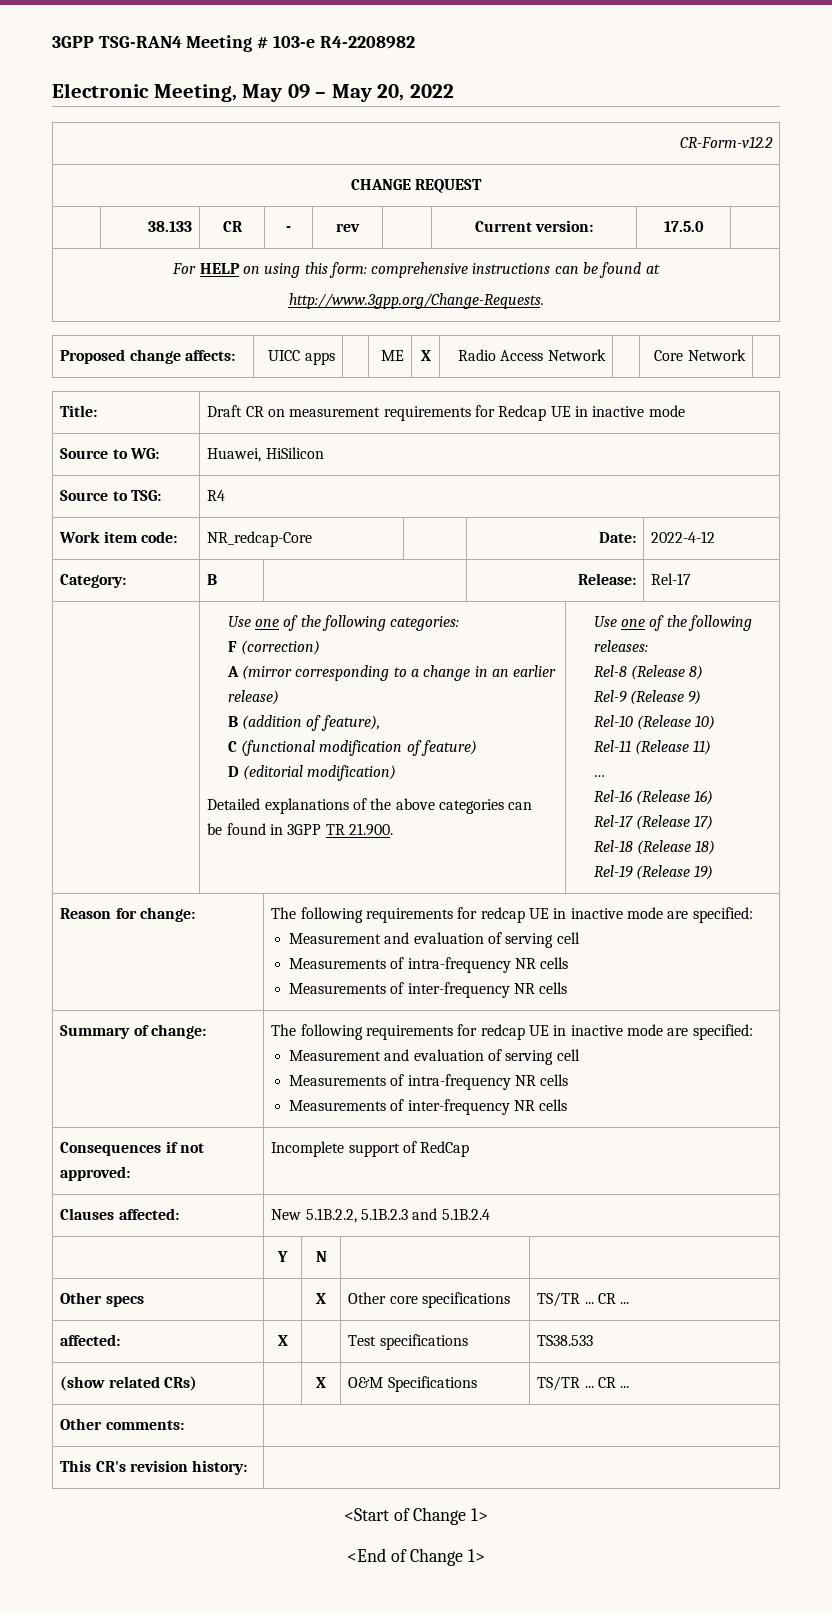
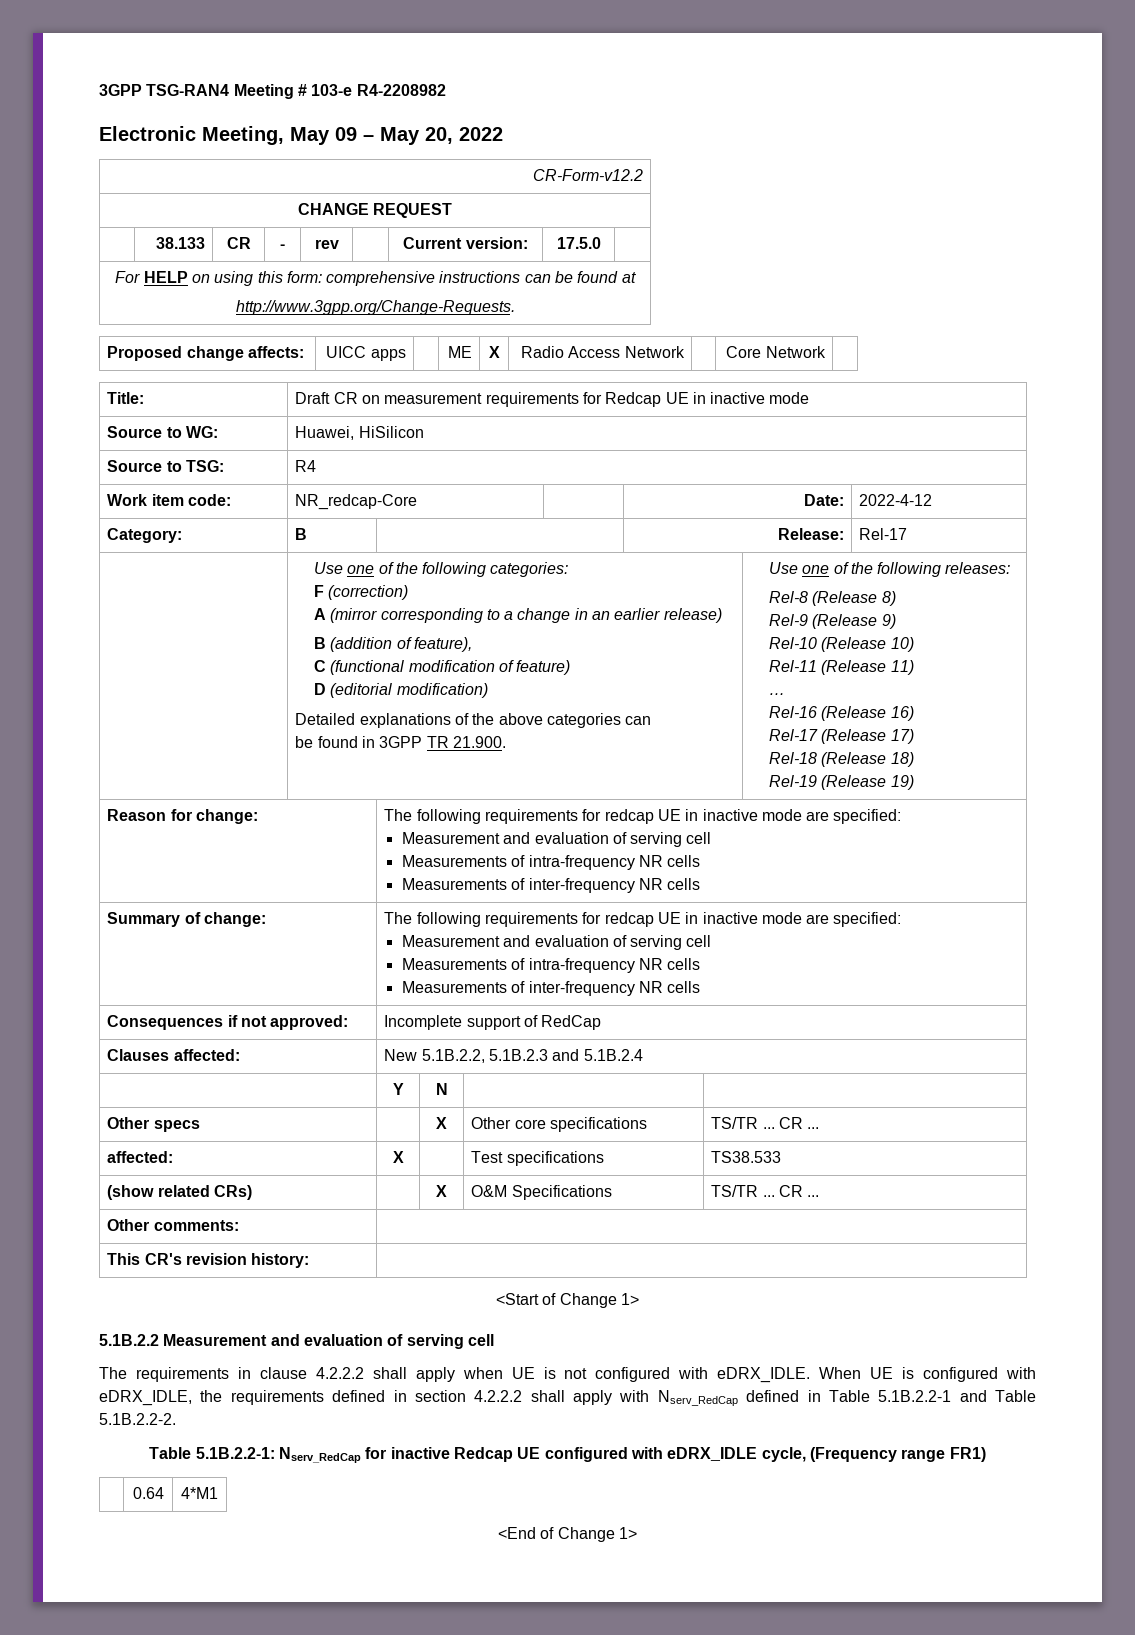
+ 5.1B.2.2 Measurement and evaluation of serving cell
+ The requirements in clause 4.2.2.2 shall apply when UE is not configured with eDRX_IDLE. When UE is configured with eDRX_IDLE, the requirements defined in section 4.2.2.2 shall apply with Nserv_RedCap defined in Table 5.1B.2.2-1 and Table 5.1B.2.2-2.
+ Table 5.1B.2.2-1: Nserv_RedCap for inactive Redcap UE configured with eDRX_IDLE cycle, (Frequency range FR1)
+ | 0.64 | 4*M1

